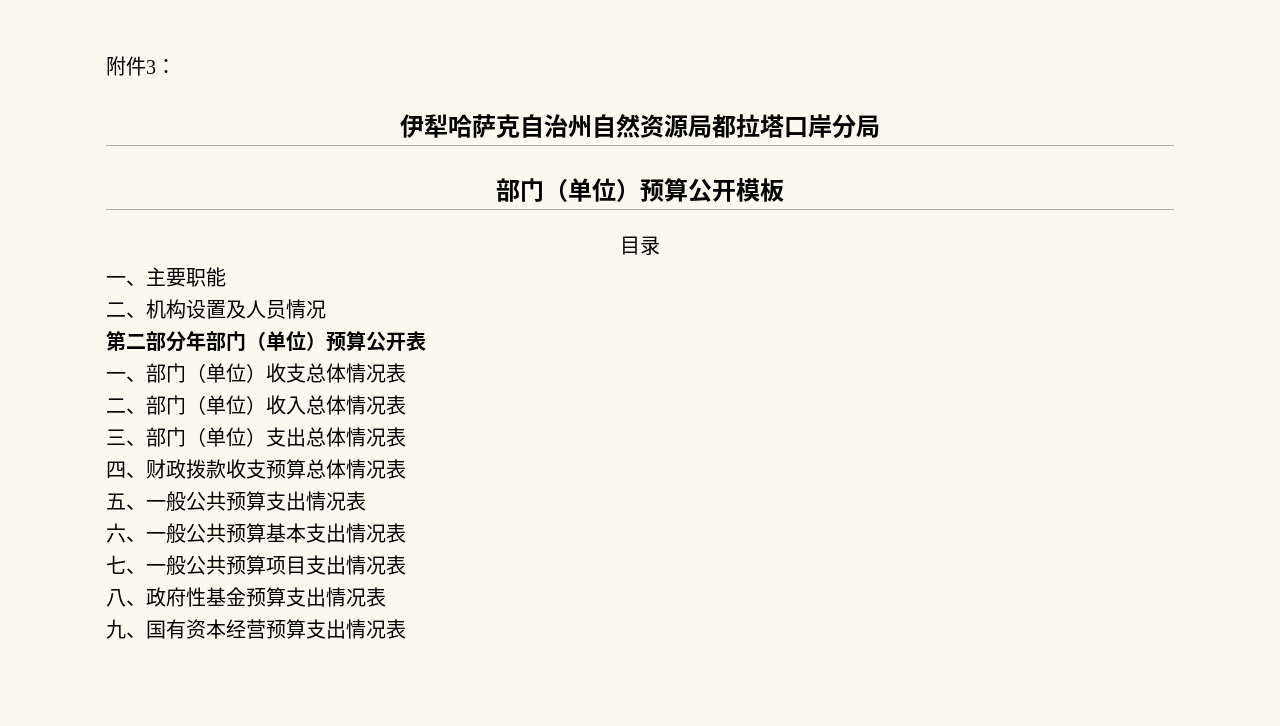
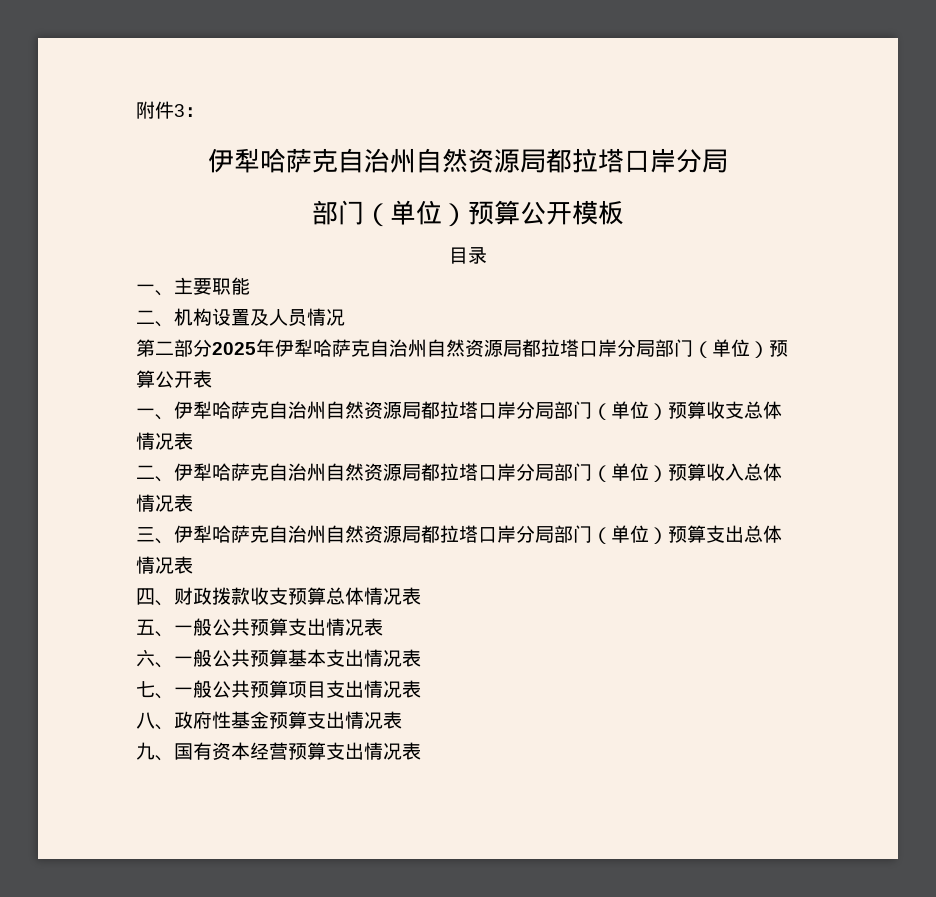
- 第二部分年部门（单位）预算公开表
+ 第二部分2025年伊犁哈萨克自治州自然资源局都拉塔口岸分局部门（单位）预算公开表
- 一、部门（单位）收支总体情况表
+ 一、伊犁哈萨克自治州自然资源局都拉塔口岸分局部门（单位）预算收支总体情况表
- 二、部门（单位）收入总体情况表
+ 二、伊犁哈萨克自治州自然资源局都拉塔口岸分局部门（单位）预算收入总体情况表
- 三、部门（单位）支出总体情况表
+ 三、伊犁哈萨克自治州自然资源局都拉塔口岸分局部门（单位）预算支出总体情况表

